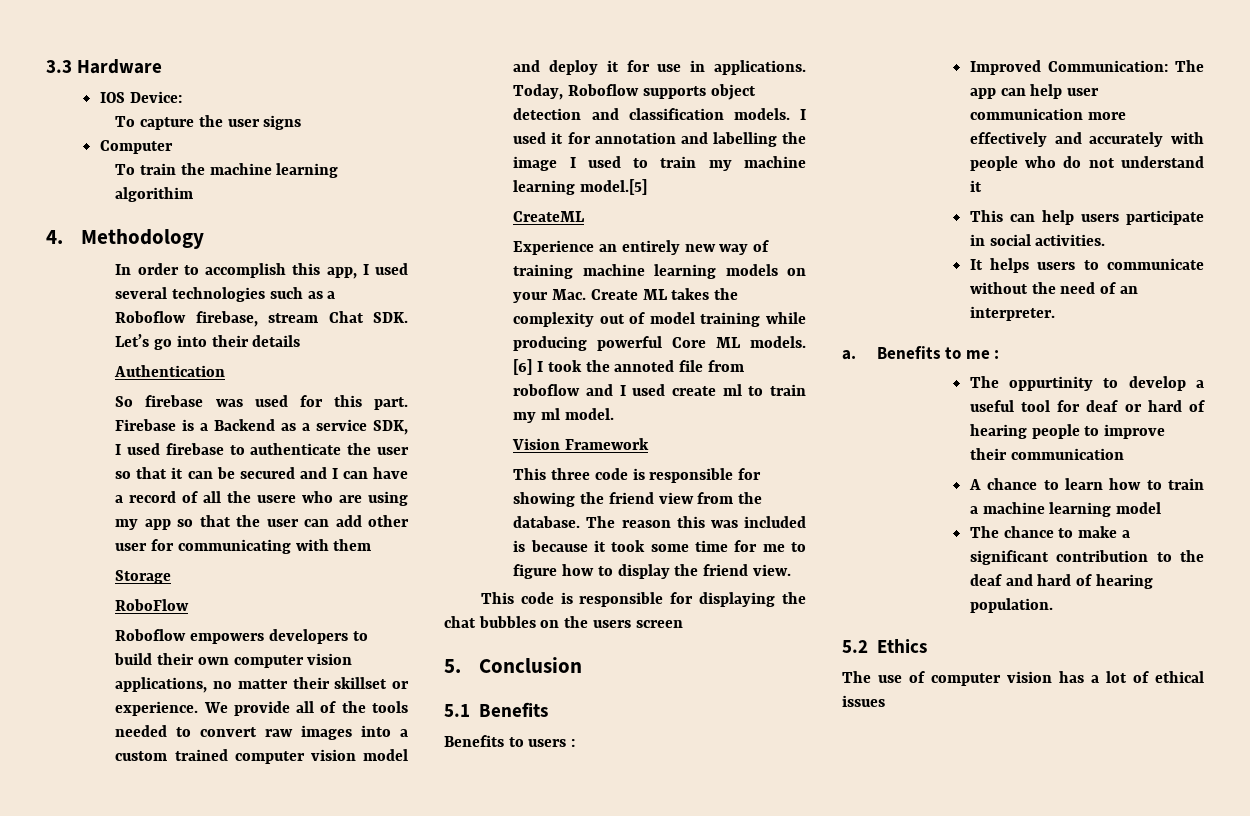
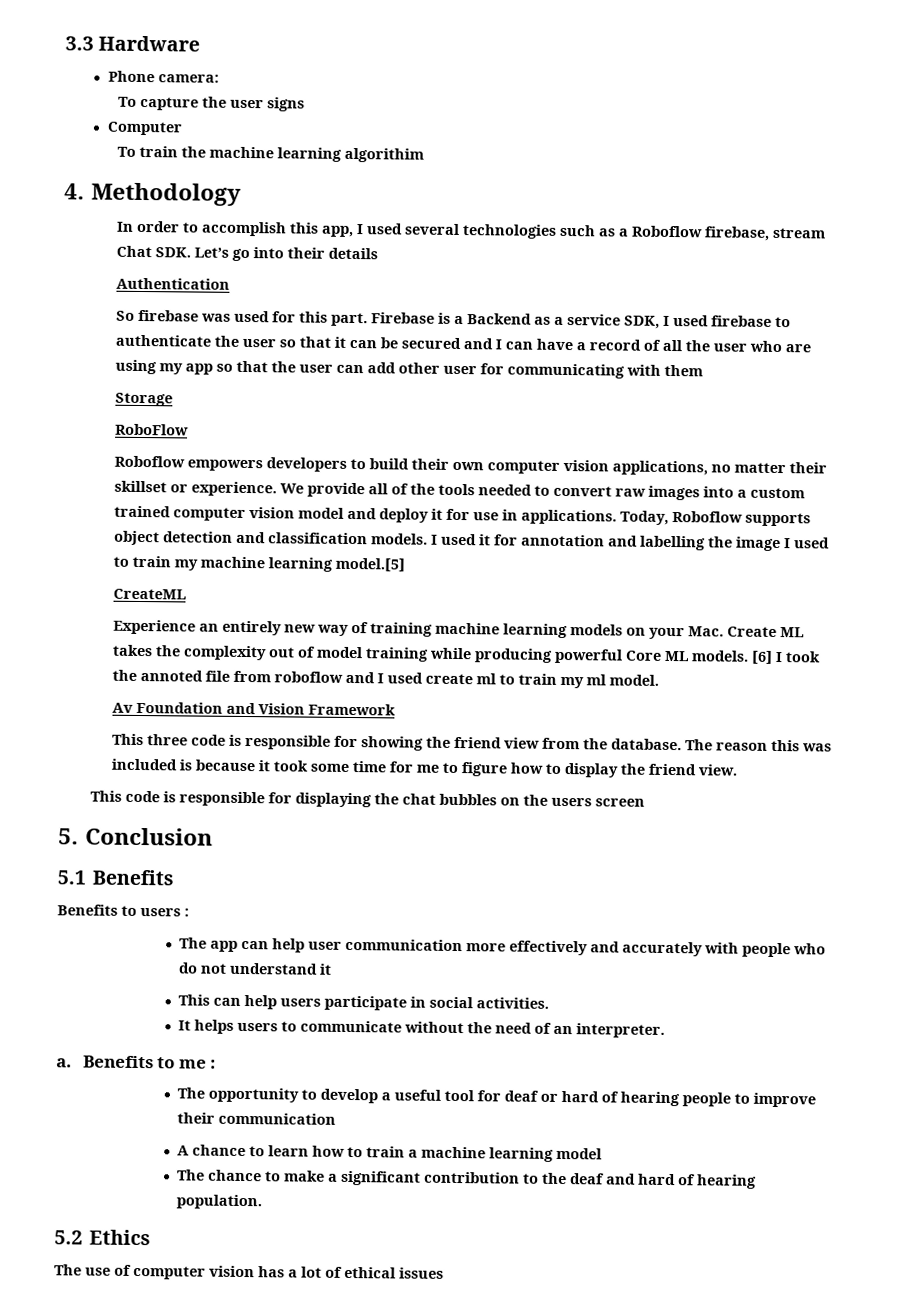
- IOS Device:
+ Phone camera:
- Firebase is a Backend as a service SDK, I used firebase to authenticate the user so that it can be secured and I can have a record of all the usere who are using my app so that the user can add other user for communicating with them
+ Firebase is a Backend as a service SDK, I used firebase to authenticate the user so that it can be secured and I can have a record of all the user who are using my app so that the user can add other user for communicating with them
- Vision Framework
+ Av Foundation and Vision Framework
- Improved Communication: The app can help user communication more effectively and accurately with people who do not understand it
+ The app can help user communication more effectively and accurately with people who do not understand it
- The oppurtinity to develop a useful tool for deaf or hard of hearing people to improve their communication
+ The opportunity to develop a useful tool for deaf or hard of hearing people to improve their communication

